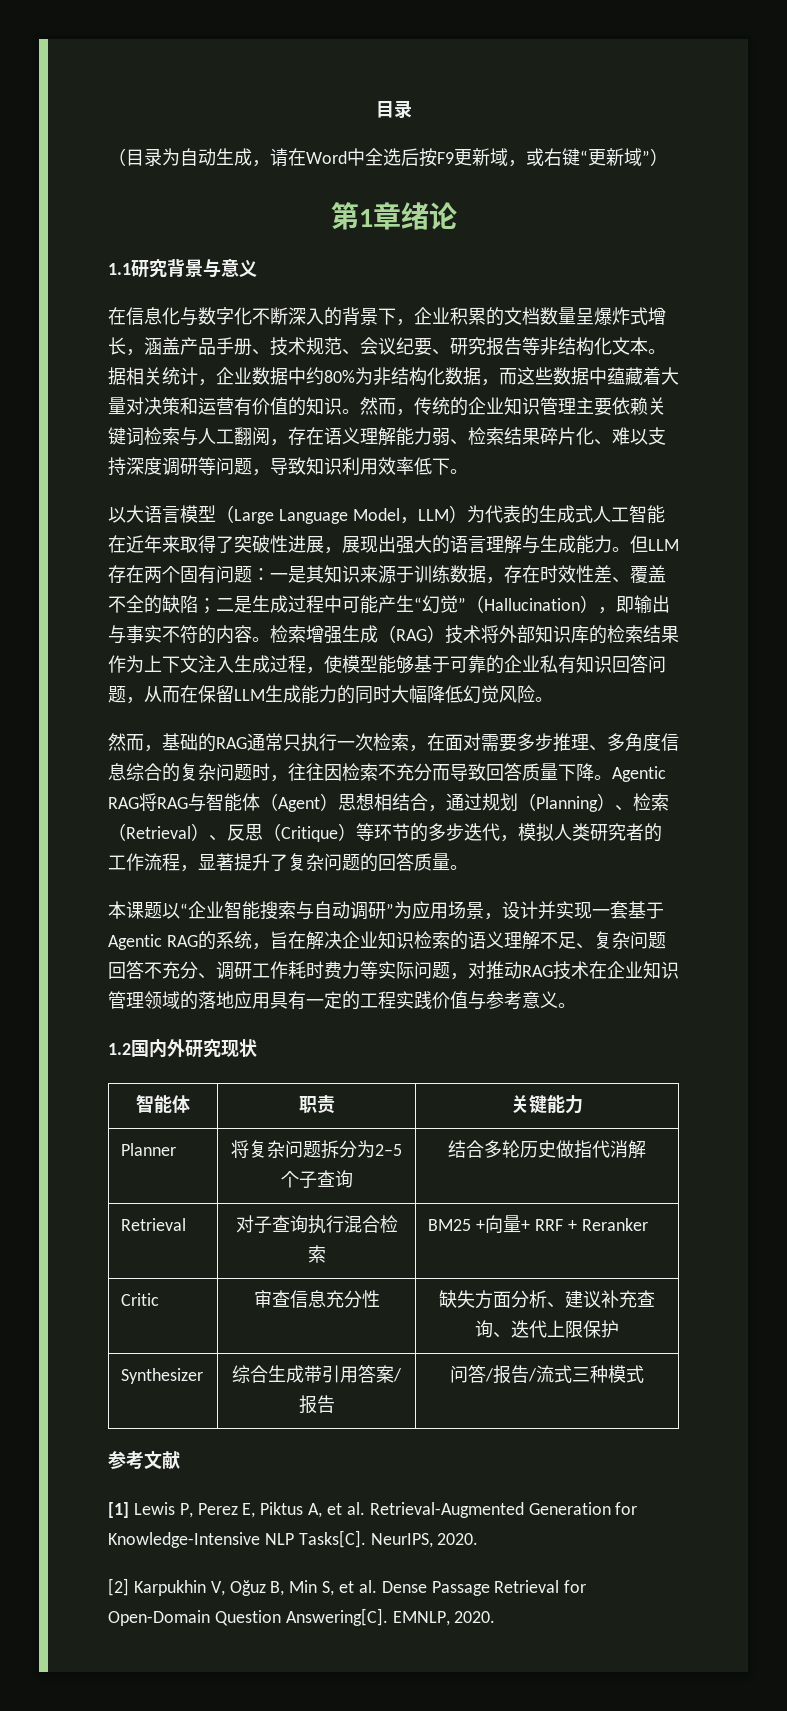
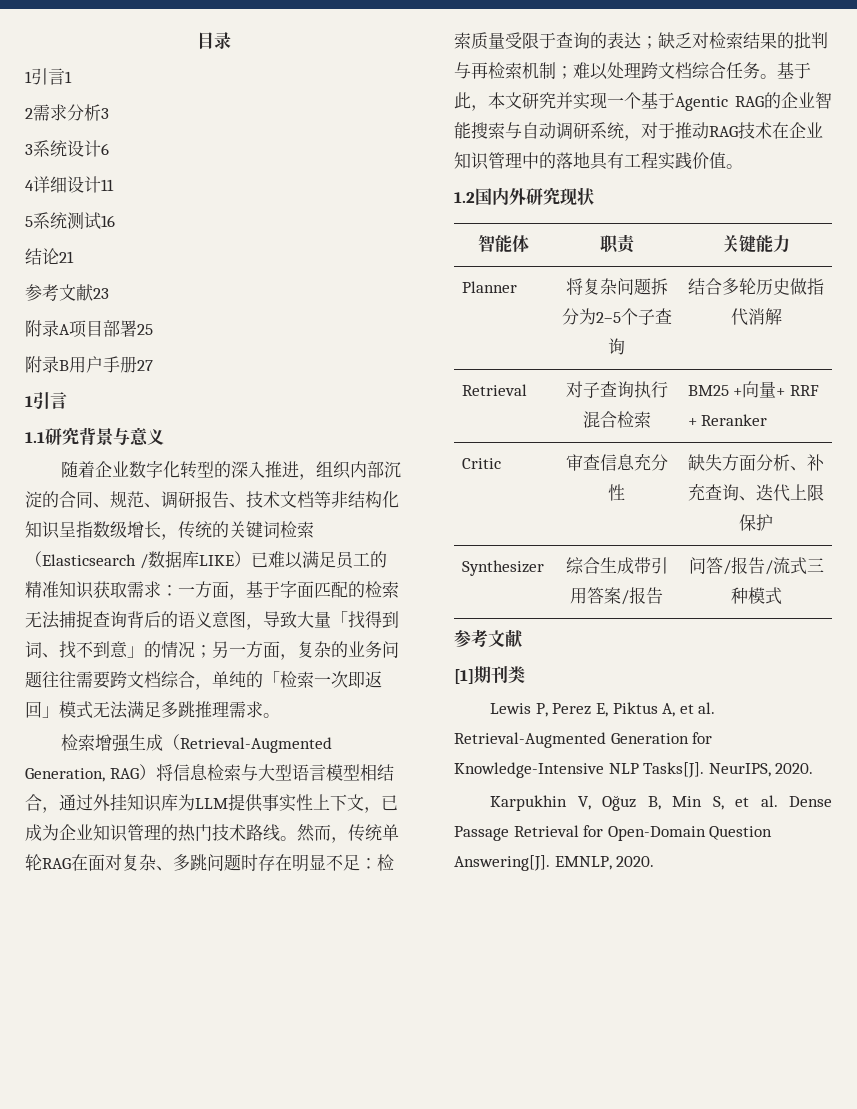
- （目录为自动生成，请在Word中全选后按F9更新域，或右键“更新域”）
- 第1章绪论
+ 1引言1
+ 2需求分析3
+ 3系统设计6
+ 4详细设计11
+ 5系统测试16
+ 结论21
+ 参考文献23
+ 附录A项目部署25
+ 附录B用户手册27
+ 1引言
- 在信息化与数字化不断深入的背景下，企业积累的文档数量呈爆炸式增长，涵盖产品手册、技术规范、会议纪要、研究报告等非结构化文本。据相关统计，企业数据中约80%为非结构化数据，而这些数据中蕴藏着大量对决策和运营有价值的知识。然而，传统的企业知识管理主要依赖关键词检索与人工翻阅，存在语义理解能力弱、检索结果碎片化、难以支持深度调研等问题，导致知识利用效率低下。
- 以大语言模型（Large Language Model，LLM）为代表的生成式人工智能在近年来取得了突破性进展，展现出强大的语言理解与生成能力。但LLM存在两个固有问题：一是其知识来源于训练数据，存在时效性差、覆盖不全的缺陷；二是生成过程中可能产生“幻觉”（Hallucination），即输出与事实不符的内容。检索增强生成（RAG）技术将外部知识库的检索结果作为上下文注入生成过程，使模型能够基于可靠的企业私有知识回答问题，从而在保留LLM生成能力的同时大幅降低幻觉风险。
- 然而，基础的RAG通常只执行一次检索，在面对需要多步推理、多角度信息综合的复杂问题时，往往因检索不充分而导致回答质量下降。Agentic RAG将RAG与智能体（Agent）思想相结合，通过规划（Planning）、检索（Retrieval）、反思（Critique）等环节的多步迭代，模拟人类研究者的工作流程，显著提升了复杂问题的回答质量。
- 本课题以“企业智能搜索与自动调研”为应用场景，设计并实现一套基于Agentic RAG的系统，旨在解决企业知识检索的语义理解不足、复杂问题回答不充分、调研工作耗时费力等实际问题，对推动RAG技术在企业知识管理领域的落地应用具有一定的工程实践价值与参考意义。
+ 随着企业数字化转型的深入推进，组织内部沉淀的合同、规范、调研报告、技术文档等非结构化知识呈指数级增长，传统的关键词检索（Elasticsearch /数据库LIKE）已难以满足员工的精准知识获取需求：一方面，基于字面匹配的检索无法捕捉查询背后的语义意图，导致大量「找得到词、找不到意」的情况；另一方面，复杂的业务问题往往需要跨文档综合，单纯的「检索一次即返回」模式无法满足多跳推理需求。
+ 检索增强生成（Retrieval-Augmented Generation, RAG）将信息检索与大型语言模型相结合，通过外挂知识库为LLM提供事实性上下文，已成为企业知识管理的热门技术路线。然而，传统单轮RAG在面对复杂、多跳问题时存在明显不足：检索质量受限于查询的表达；缺乏对检索结果的批判与再检索机制；难以处理跨文档综合任务。基于此，本文研究并实现一个基于Agentic RAG的企业智能搜索与自动调研系统，对于推动RAG技术在企业知识管理中的落地具有工程实践价值。
- Critic | 审查信息充分性 | 缺失方面分析、建议补充查询、迭代上限保护
+ Critic | 审查信息充分性 | 缺失方面分析、补充查询、迭代上限保护
- [1] Lewis P, Perez E, Piktus A, et al. Retrieval-Augmented Generation for Knowledge-Intensive NLP Tasks[C].
+ [1]期刊类
+ Lewis P, Perez E, Piktus A, et al. Retrieval-Augmented Generation for Knowledge-Intensive NLP Tasks[J].
- [2] Karpukhin V, Oğuz B, Min S, et al. Dense Passage Retrieval for Open-Domain Question Answering[C].
+ Karpukhin V, Oğuz B, Min S, et al. Dense Passage Retrieval for Open-Domain Question Answering[J].

